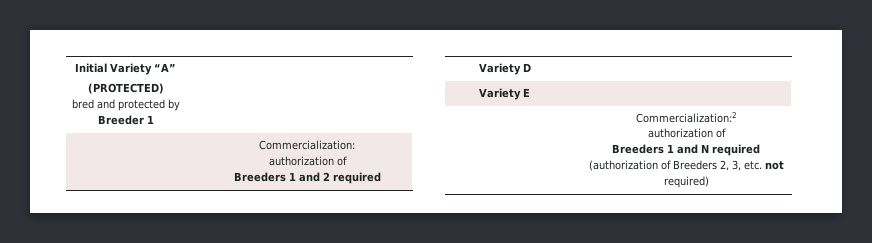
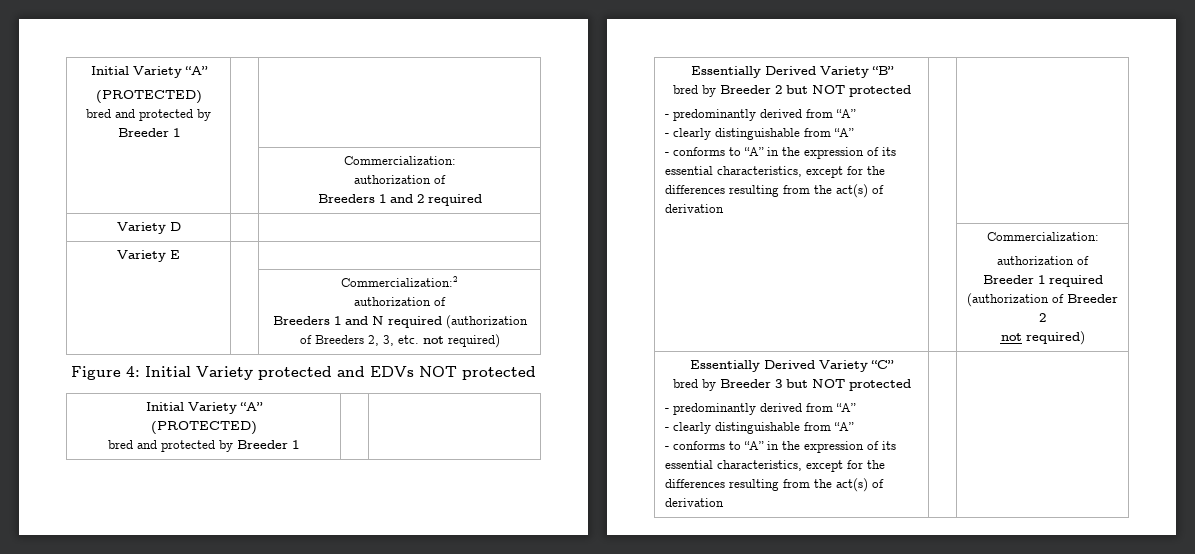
+ Figure 4: Initial Variety protected and EDVs NOT protected
+ Initial Variety “A”
+ (PROTECTED)
+ bred and protected by Breeder 1 | |
+ Essentially Derived Variety “B”
+ bred by Breeder 2 but NOT protected
+ - predominantly derived from “A”
+ - clearly distinguishable from “A”
+ - conforms to “A” in the expression of its essential characteristics, except for the differences resulting from the act(s) of derivation | |
+ | | Commercialization:
+ authorization of
+ Breeder 1 required (authorization of Breeder 2
+ not required)
+ Essentially Derived Variety “C”
+ bred by Breeder 3 but NOT protected
+ - predominantly derived from “A”
+ - clearly distinguishable from “A”
+ - conforms to “A” in the expression of its essential characteristics, except for the differences resulting from the act(s) of derivation

